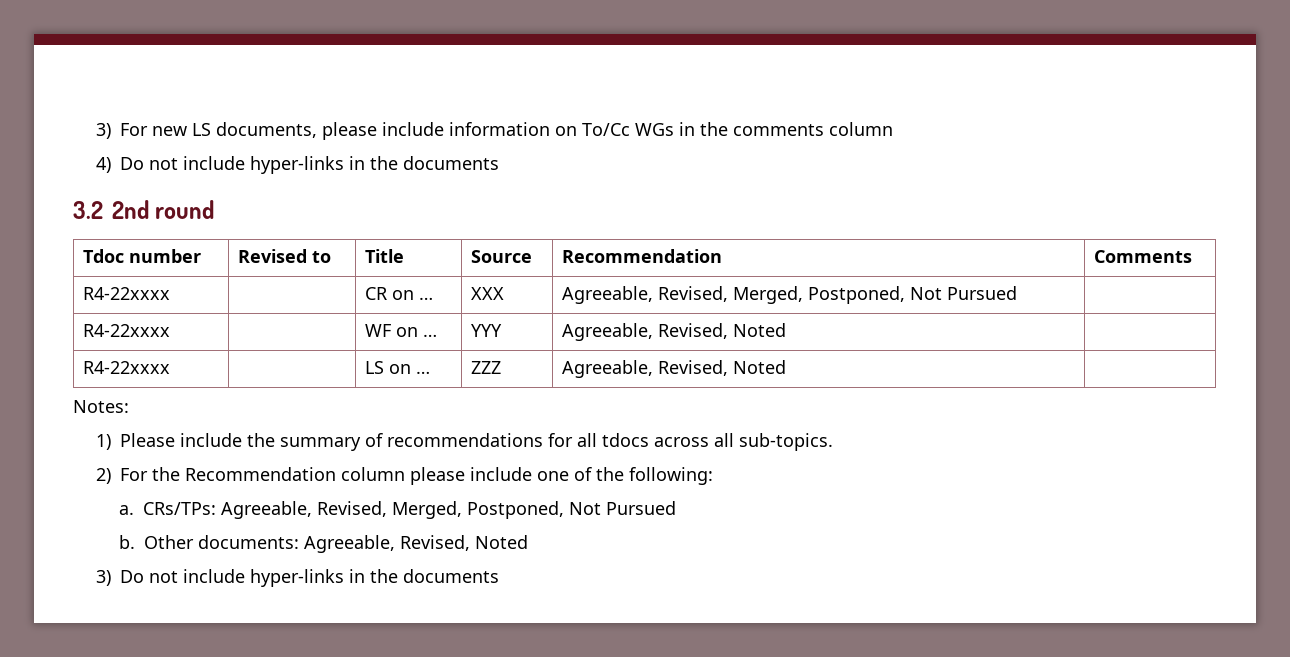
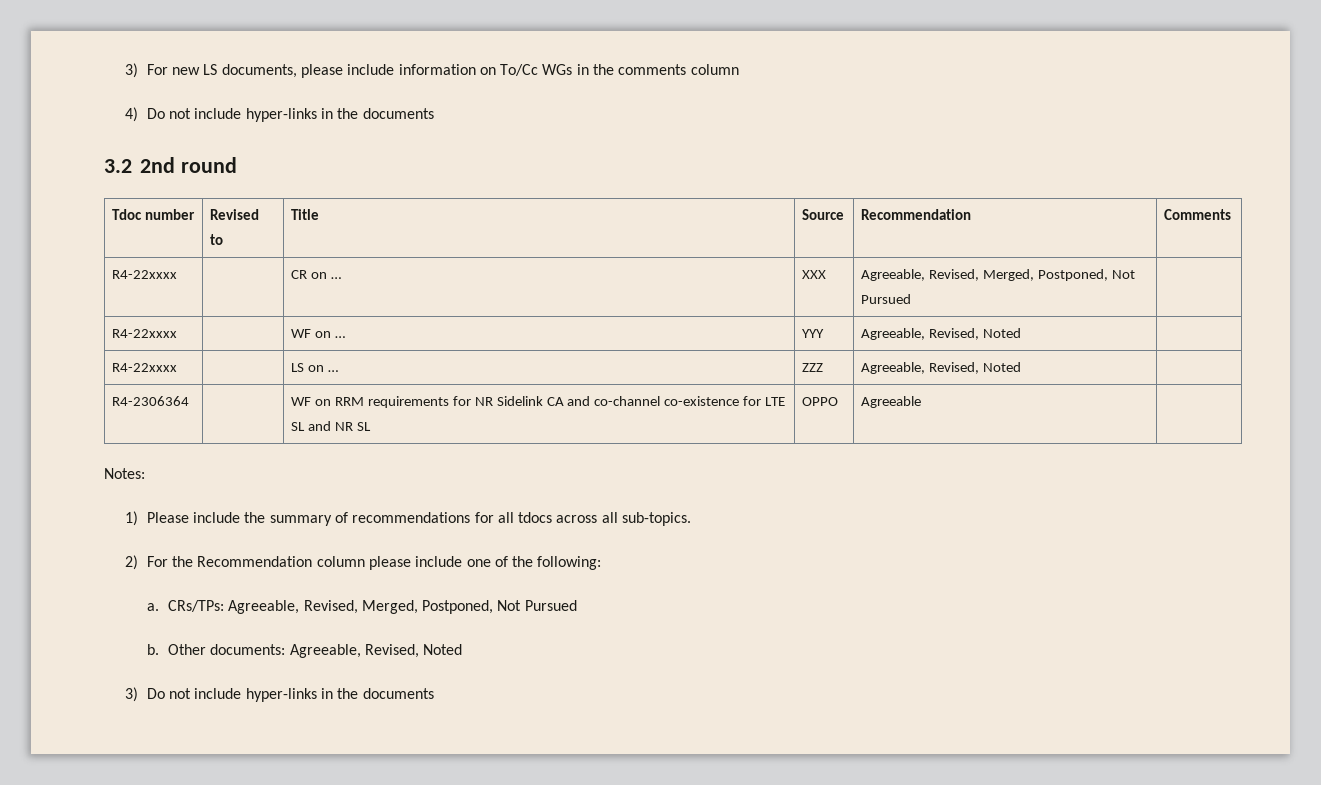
+ R4-2306364 | | WF on RRM requirements for NR Sidelink CA and co-channel co-existence for LTE SL and NR SL | OPPO | Agreeable |

